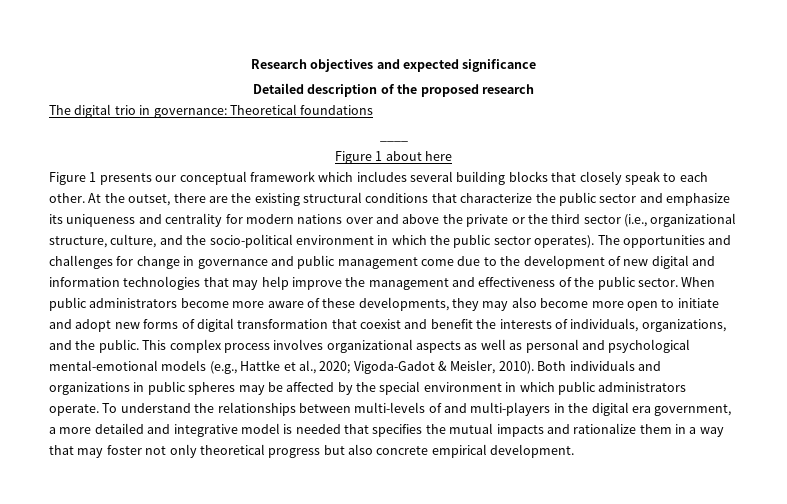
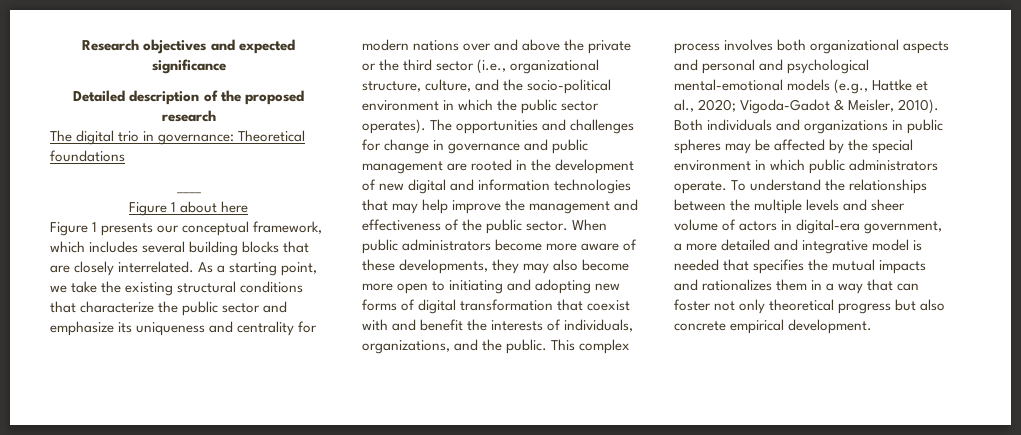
- Figure 1 presents our conceptual framework which includes several building blocks that closely speak to each other. At the outset, there are the existing structural conditions that characterize the public sector and emphasize its uniqueness and centrality for modern nations over and above the private or the third sector (i.e., organizational structure, culture, and the socio-political environment in which the public sector operates).
+ Figure 1 presents our conceptual framework, which includes several building blocks that are closely interrelated. As a starting point, we take the existing structural conditions that characterize the public sector and emphasize its uniqueness and centrality for modern nations over and above the private or the third sector (i.e., organizational structure, culture, and the socio-political environment in which the public sector operates).
- The opportunities and challenges for change in governance and public management come due to the development of new digital and information technologies that may help improve the management and effectiveness of the public sector.
+ The opportunities and challenges for change in governance and public management are rooted in the development of new digital and information technologies that may help improve the management and effectiveness of the public sector.
- When public administrators become more aware of these developments, they may also become more open to initiate and adopt new forms of digital transformation that coexist and benefit the interests of individuals, organizations, and the public.
+ When public administrators become more aware of these developments, they may also become more open to initiating and adopting new forms of digital transformation that coexist with and benefit the interests of individuals, organizations, and the public.
- This complex process involves organizational aspects as well as personal and psychological mental-emotional models (e.g., Hattke et al., 2020; Vigoda-Gadot & Meisler, 2010).
+ This complex process involves both organizational aspects and personal and psychological mental-emotional models (e.g., Hattke et al., 2020; Vigoda-Gadot & Meisler, 2010).
- To understand the relationships between multi-levels of and multi-players in the digital era government, a more detailed and integrative model is needed that specifies the mutual impacts and rationalize them in a way that may foster not only theoretical progress but also concrete empirical development.
+ To understand the relationships between the multiple levels and sheer volume of actors in digital-era government, a more detailed and integrative model is needed that specifies the mutual impacts and rationalizes them in a way that can foster not only theoretical progress but also concrete empirical development.

